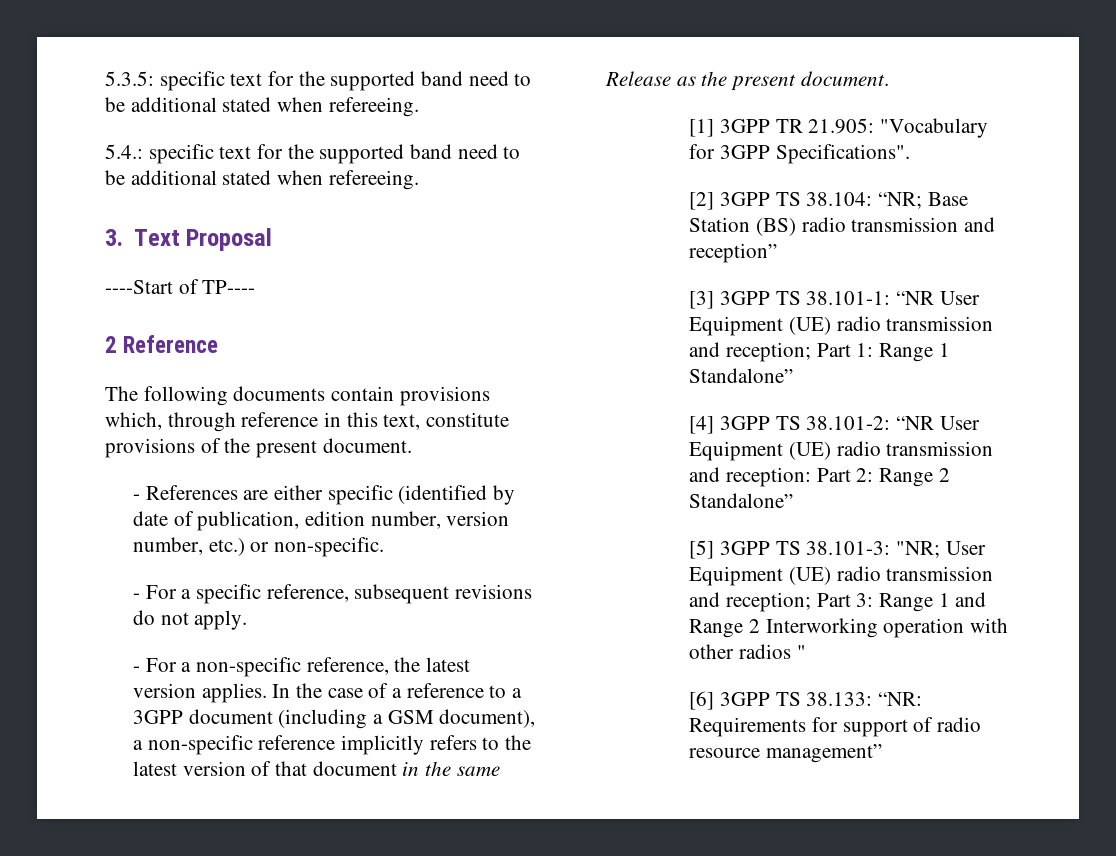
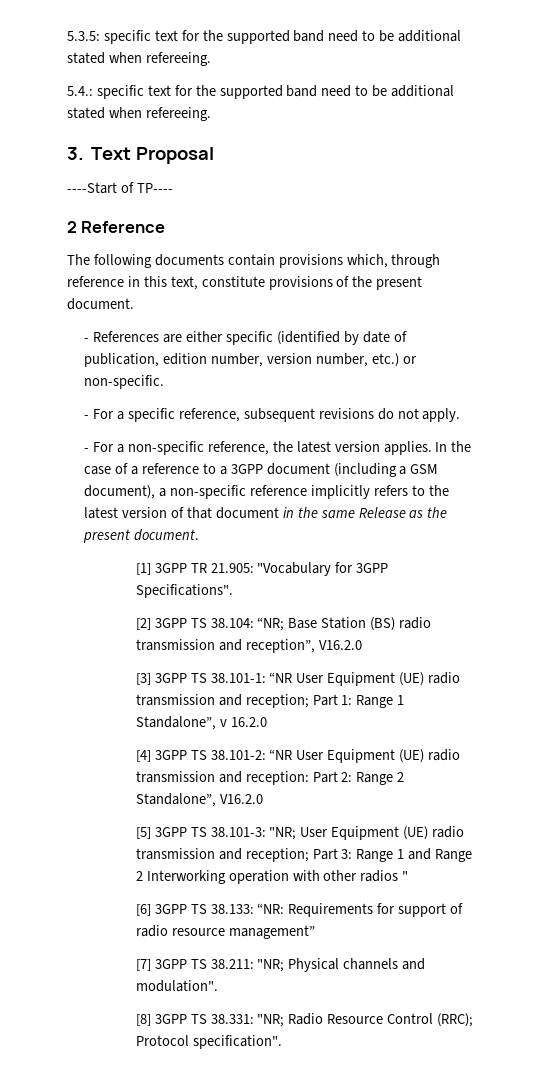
- [2] 3GPP TS 38.104: “NR; Base Station (BS) radio transmission and reception”
+ [2] 3GPP TS 38.104: “NR; Base Station (BS) radio transmission and reception”, V16.2.0
- [3] 3GPP TS 38.101-1: “NR User Equipment (UE) radio transmission and reception; Part 1: Range 1 Standalone”
+ [3] 3GPP TS 38.101-1: “NR User Equipment (UE) radio transmission and reception; Part 1: Range 1 Standalone”, v 16.2.0
- [4] 3GPP TS 38.101-2: “NR User Equipment (UE) radio transmission and reception: Part 2: Range 2 Standalone”
+ [4] 3GPP TS 38.101-2: “NR User Equipment (UE) radio transmission and reception: Part 2: Range 2 Standalone”, V16.2.0
+ [7] 3GPP TS 38.211: "NR; Physical channels and modulation".
+ [8] 3GPP TS 38.331: "NR; Radio Resource Control (RRC); Protocol specification".

